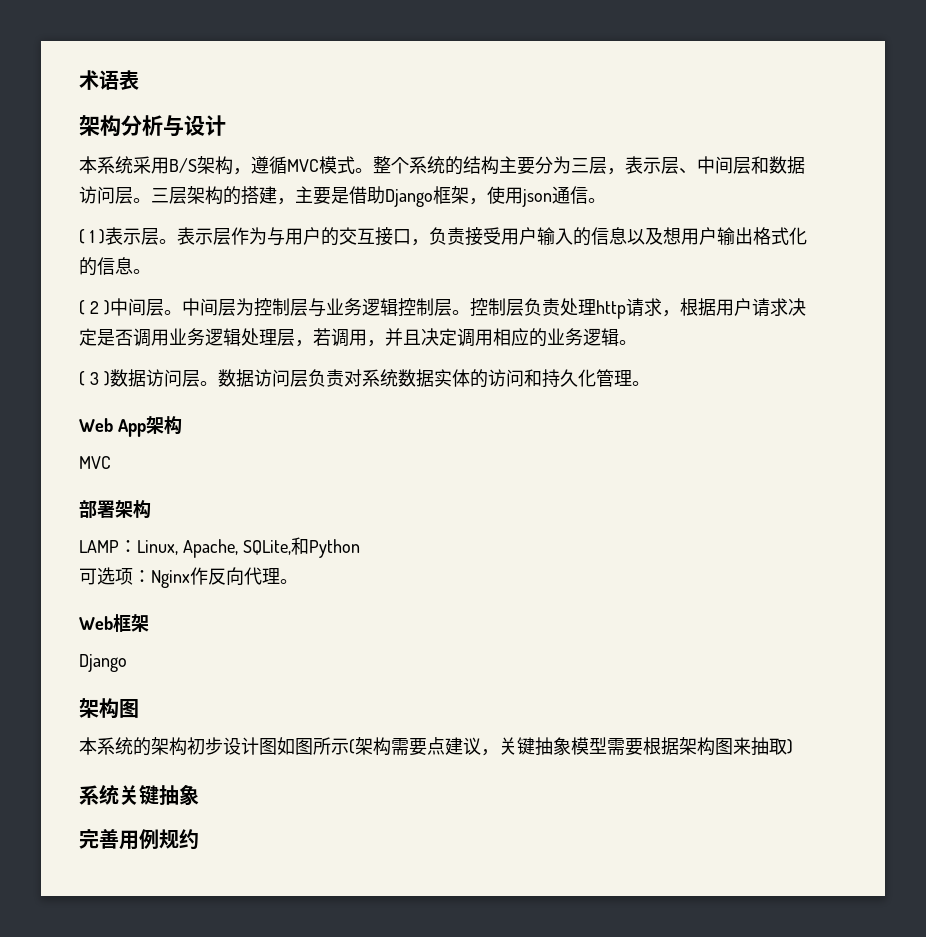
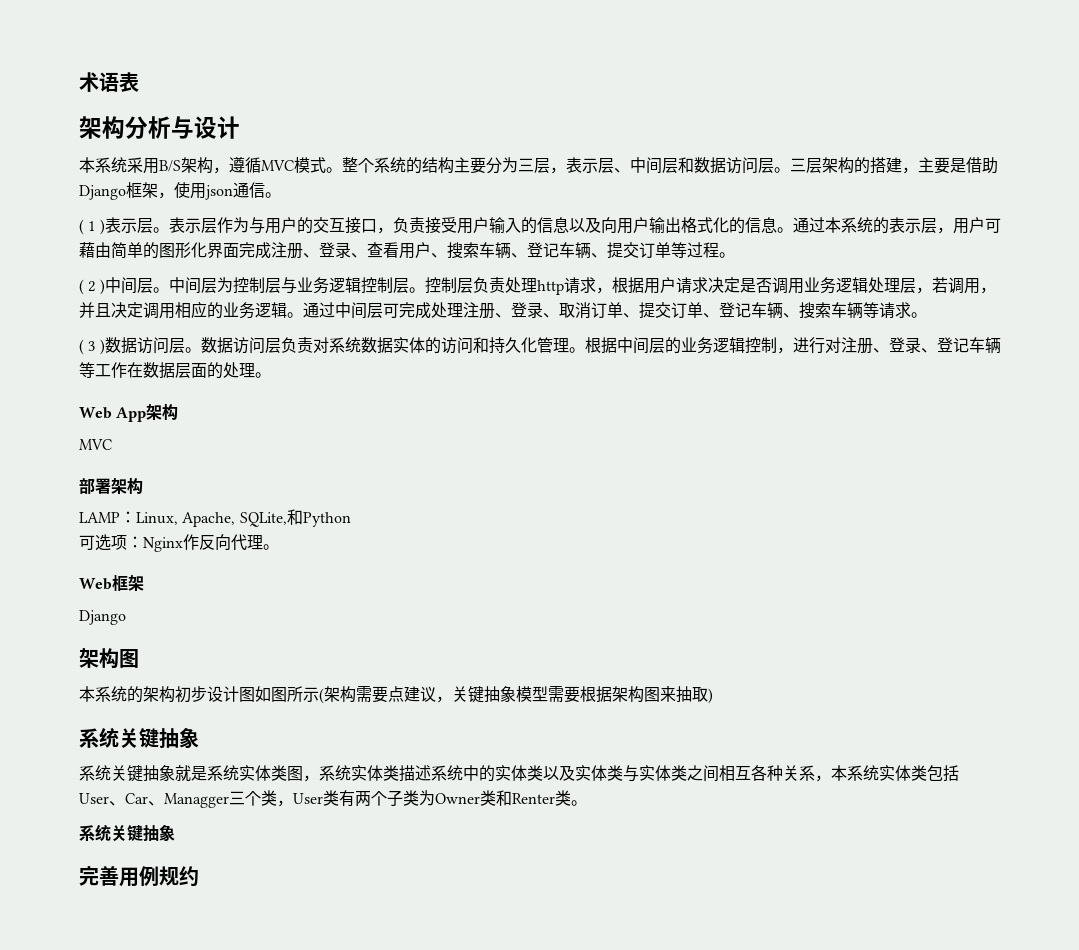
- 表示层作为与用户的交互接口，负责接受用户输入的信息以及想用户输出格式化的信息。
+ 表示层作为与用户的交互接口，负责接受用户输入的信息以及向用户输出格式化的信息。通过本系统的表示层，用户可藉由简单的图形化界面完成注册、登录、查看用户、搜索车辆、登记车辆、提交订单等过程。
+ 通过中间层可完成处理注册、登录、取消订单、提交订单、登记车辆、搜索车辆等请求。
+ 根据中间层的业务逻辑控制，进行对注册、登录、登记车辆等工作在数据层面的处理。
+ 系统关键抽象就是系统实体类图，系统实体类描述系统中的实体类以及实体类与实体类之间相互各种关系，本系统实体类包括User、Car、Managger三个类，User类有两个子类为Owner类和Renter类。
+ 系统关键抽象

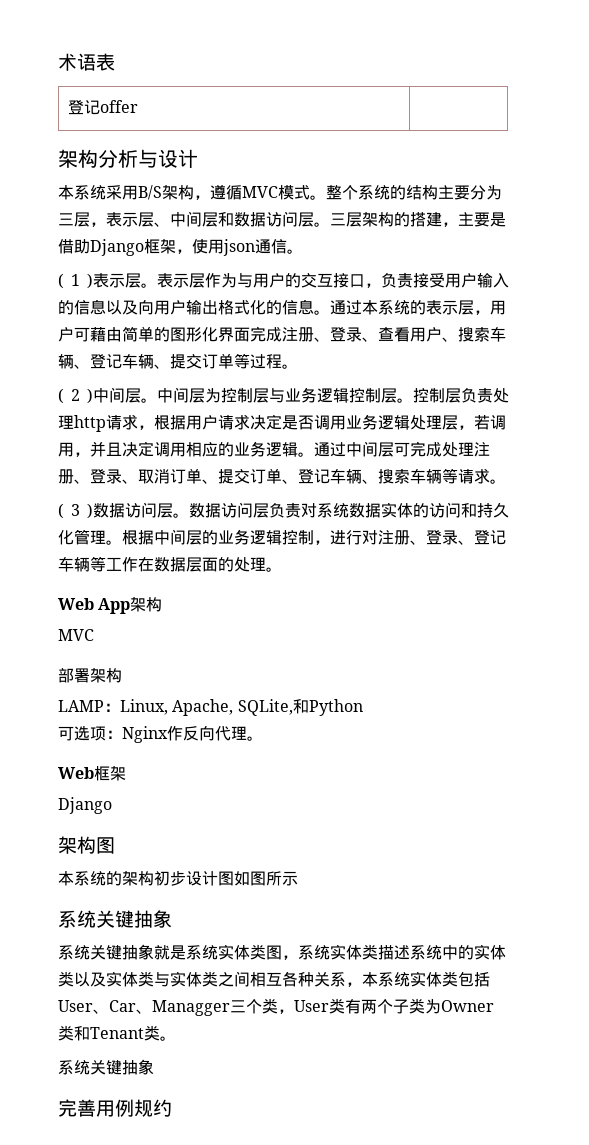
+ 登记offer |
- 本系统的架构初步设计图如图所示(架构需要点建议，关键抽象模型需要根据架构图来抽取)
+ 本系统的架构初步设计图如图所示
- 系统关键抽象就是系统实体类图，系统实体类描述系统中的实体类以及实体类与实体类之间相互各种关系，本系统实体类包括User、Car、Managger三个类，User类有两个子类为Owner类和Renter类。
+ 系统关键抽象就是系统实体类图，系统实体类描述系统中的实体类以及实体类与实体类之间相互各种关系，本系统实体类包括User、Car、Managger三个类，User类有两个子类为Owner类和Tenant类。

